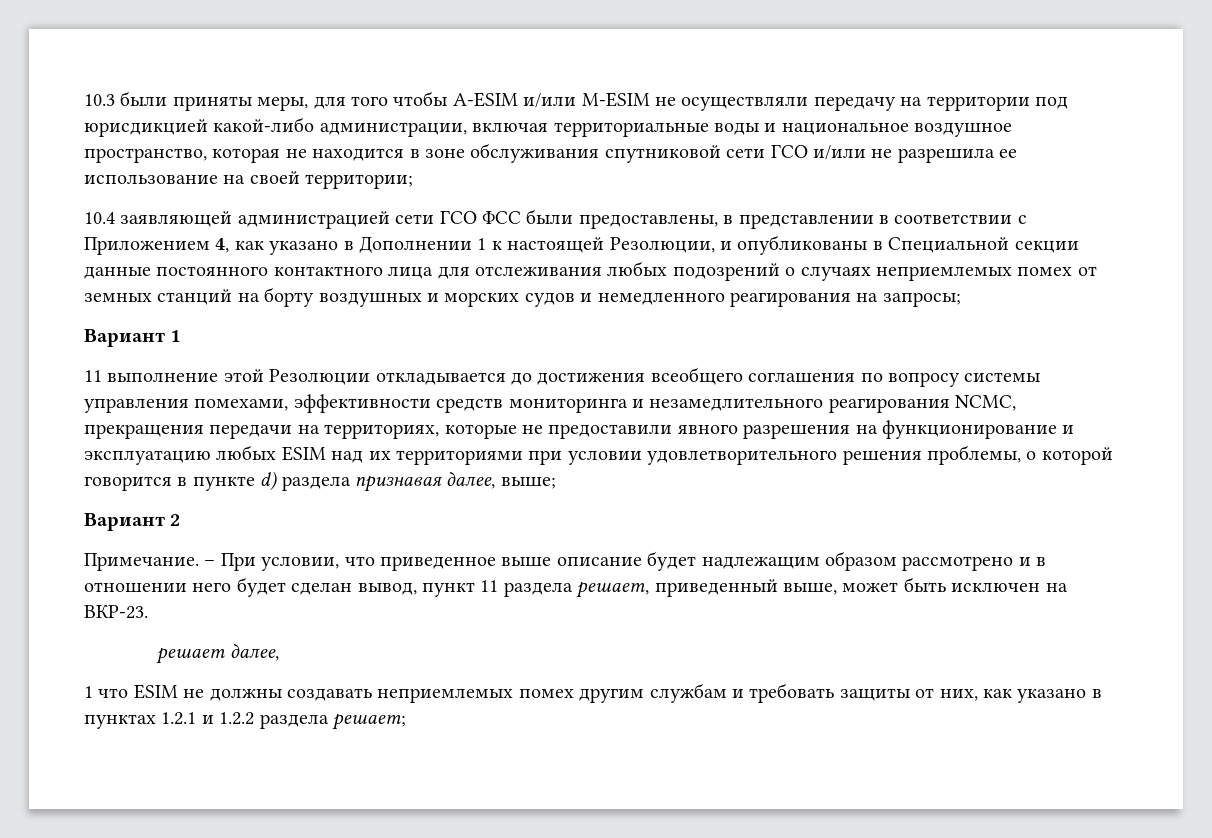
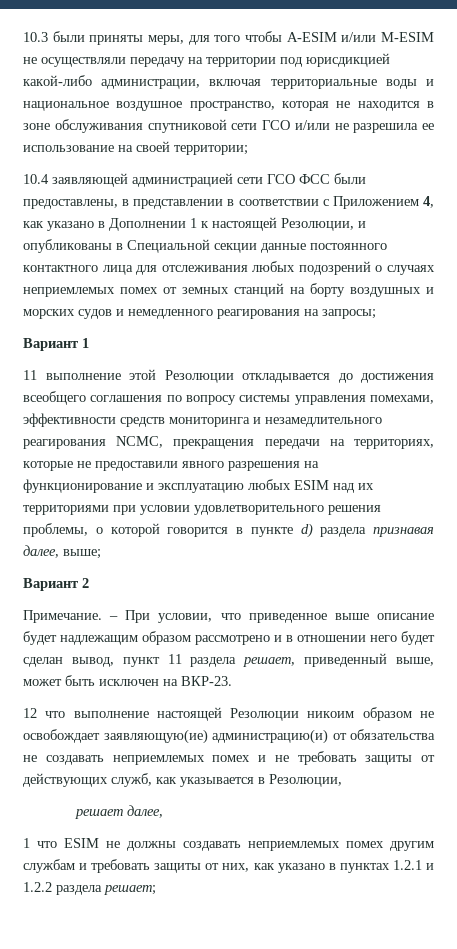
+ 12 что выполнение настоящей Резолюции никоим образом не освобождает заявляющую(ие) администрацию(и) от обязательства не создавать неприемлемых помех и не требовать защиты от действующих служб, как указывается в Резолюции,

